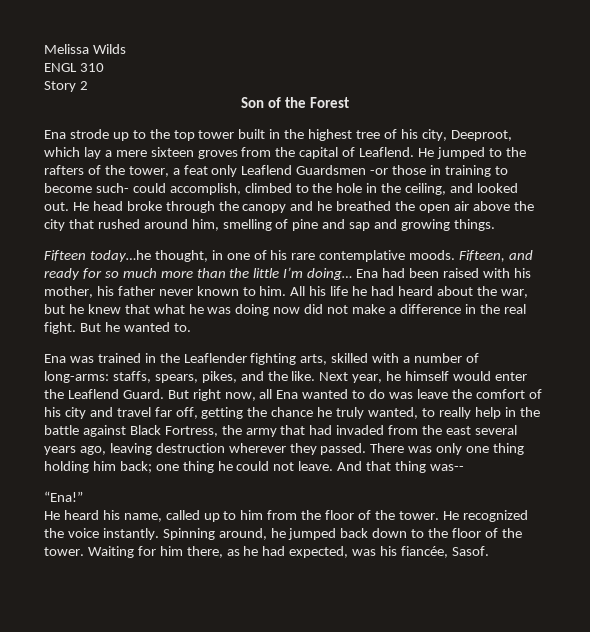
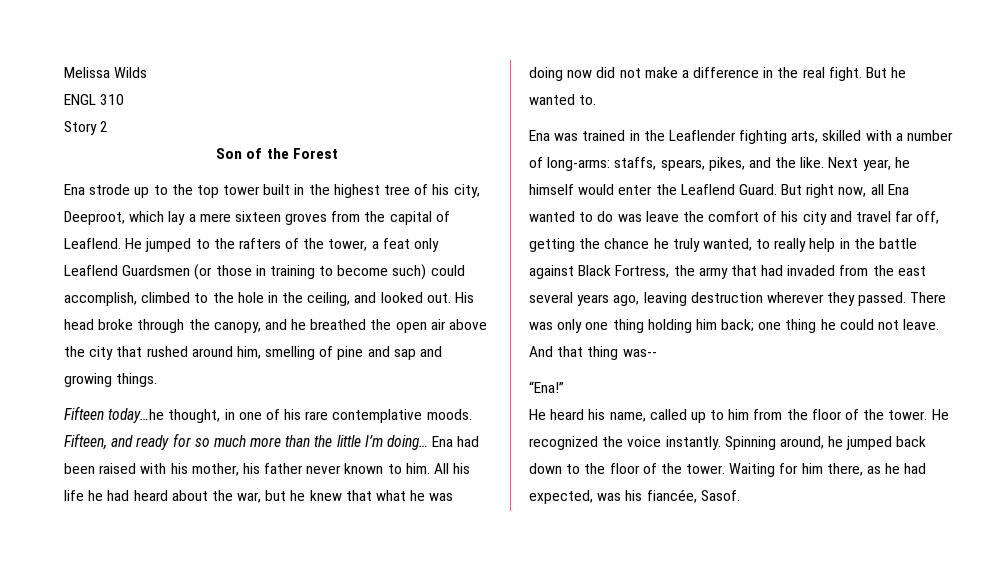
- He jumped to the rafters of the tower, a feat only Leaflend Guardsmen -or those in training to become such- could accomplish, climbed to the hole in the ceiling, and looked out.
+ He jumped to the rafters of the tower, a feat only Leaflend Guardsmen (or those in training to become such) could accomplish, climbed to the hole in the ceiling, and looked out.
- He head broke through the canopy and he breathed the open air above the city that rushed around him, smelling of pine and sap and growing things.
+ His head broke through the canopy, and he breathed the open air above the city that rushed around him, smelling of pine and sap and growing things.

